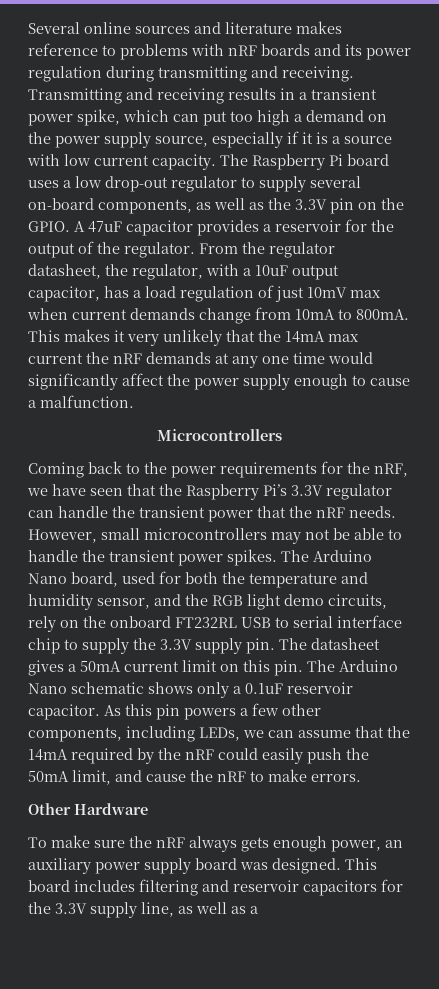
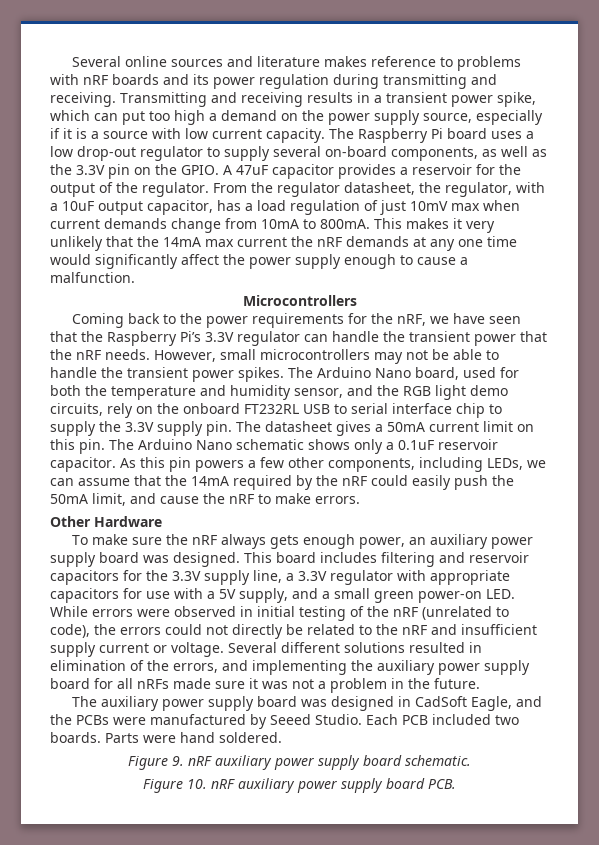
- This board includes filtering and reservoir capacitors for the 3.3V supply line, as well as a
+ This board includes filtering and reservoir capacitors for the 3.3V supply line, a 3.3V regulator with appropriate capacitors for use with a 5V supply, and a small green power-on LED. While errors were observed in initial testing of the nRF (unrelated to code), the errors could not directly be related to the nRF and insufficient supply current or voltage. Several different solutions resulted in elimination of the errors, and implementing the auxiliary power supply board for all nRFs made sure it was not a problem in the future.
+ The auxiliary power supply board was designed in CadSoft Eagle, and the PCBs were manufactured by Seeed Studio. Each PCB included two boards. Parts were hand soldered.
+ Figure 9. nRF auxiliary power supply board schematic.
+ Figure 10. nRF auxiliary power supply board PCB.

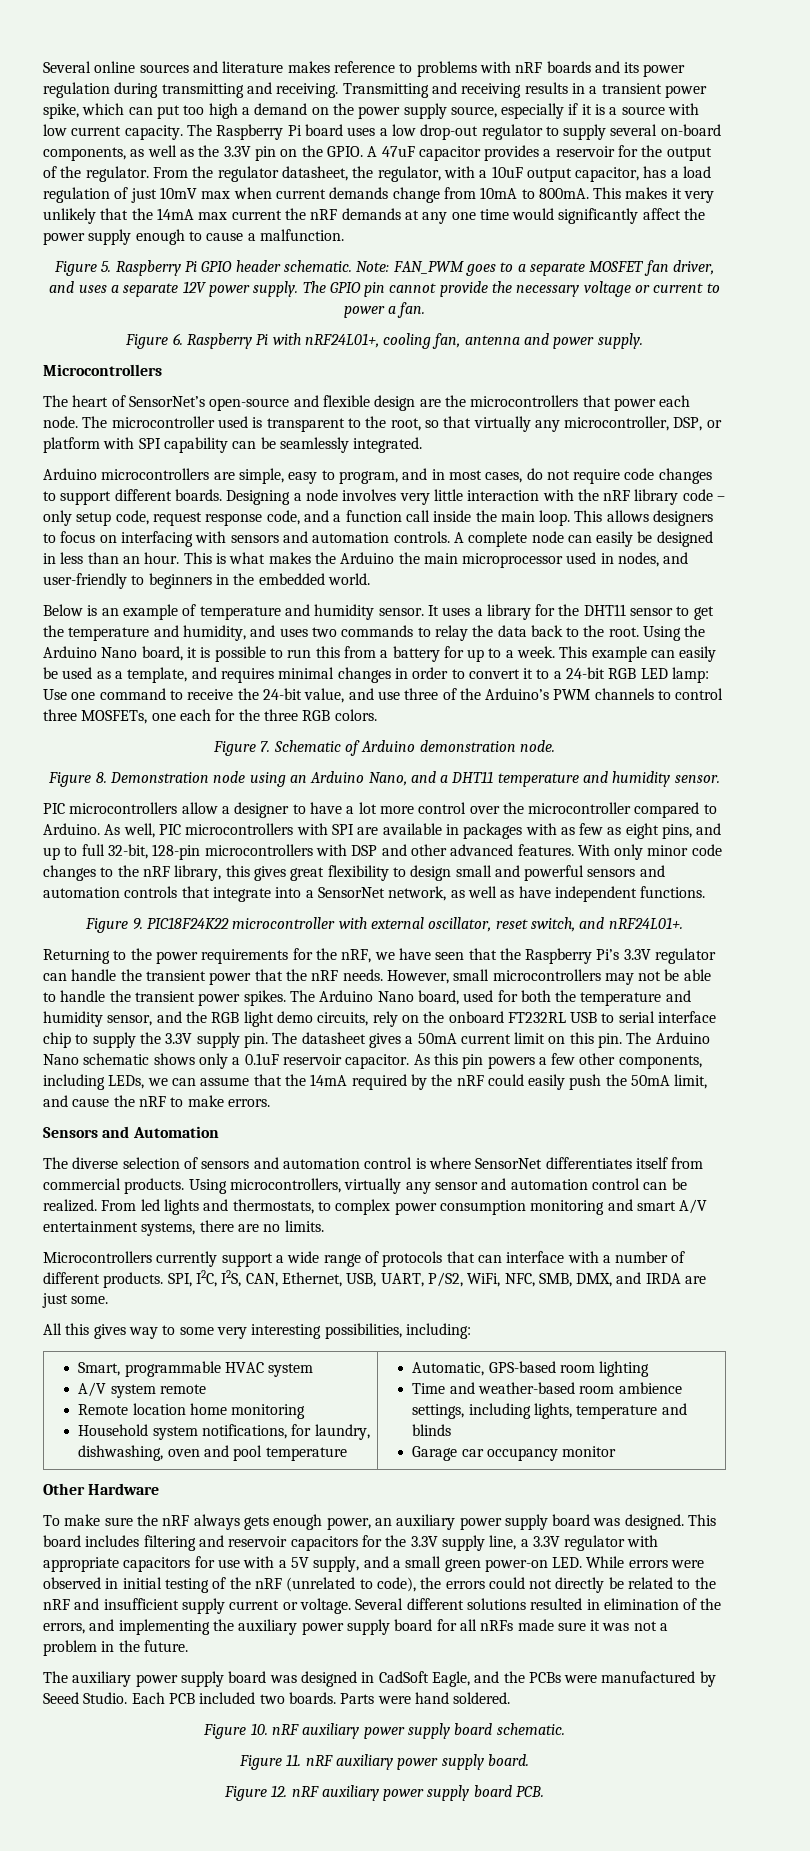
+ Figure 5. Raspberry Pi GPIO header schematic. Note: FAN_PWM goes to a separate MOSFET fan driver, and uses a separate 12V power supply. The GPIO pin cannot provide the necessary voltage or current to power a fan.
+ Figure 6. Raspberry Pi with nRF24L01+, cooling fan, antenna and power supply.
  Microcontrollers
- Coming back to the power requirements for the nRF, we have seen that the Raspberry Pi’s 3.3V regulator can handle the transient power that the nRF needs.
+ The heart of SensorNet’s open-source and flexible design are the microcontrollers that power each node. The microcontroller used is transparent to the root, so that virtually any microcontroller, DSP, or platform with SPI capability can be seamlessly integrated.
+ Arduino microcontrollers are simple, easy to program, and in most cases, do not require code changes to support different boards. Designing a node involves very little interaction with the nRF library code – only setup code, request response code, and a function call inside the main loop. This allows designers to focus on interfacing with sensors and automation controls. A complete node can easily be designed in less than an hour. This is what makes the Arduino the main microprocessor used in nodes, and user-friendly to beginners in the embedded world.
+ Below is an example of temperature and humidity sensor. It uses a library for the DHT11 sensor to get the temperature and humidity, and uses two commands to relay the data back to the root. Using the Arduino Nano board, it is possible to run this from a battery for up to a week. This example can easily be used as a template, and requires minimal changes in order to convert it to a 24-bit RGB LED lamp: Use one command to receive the 24-bit value, and use three of the Arduino’s PWM channels to control three MOSFETs, one each for the three RGB colors.
+ Figure 7. Schematic of Arduino demonstration node.
+ Figure 8. Demonstration node using an Arduino Nano, and a DHT11 temperature and humidity sensor.
+ PIC microcontrollers allow a designer to have a lot more control over the microcontroller compared to Arduino. As well, PIC microcontrollers with SPI are available in packages with as few as eight pins, and up to full 32-bit, 128-pin microcontrollers with DSP and other advanced features. With only minor code changes to the nRF library, this gives great flexibility to design small and powerful sensors and automation controls that integrate into a SensorNet network, as well as have independent functions.
+ Figure 9. PIC18F24K22 microcontroller with external oscillator, reset switch, and nRF24L01+.
+ Returning to the power requirements for the nRF, we have seen that the Raspberry Pi’s 3.3V regulator can handle the transient power that the nRF needs.
+ Sensors and Automation
+ The diverse selection of sensors and automation control is where SensorNet differentiates itself from commercial products. Using microcontrollers, virtually any sensor and automation control can be realized. From led lights and thermostats, to complex power consumption monitoring and smart A/V entertainment systems, there are no limits.
+ Microcontrollers currently support a wide range of protocols that can interface with a number of different products. SPI, I2C, I2S, CAN, Ethernet, USB, UART, P/S2, WiFi, NFC, SMB, DMX, and IRDA are just some.
+ All this gives way to some very interesting possibilities, including:
+ Smart, programmable HVAC system
+ A/V system remote
+ Remote location home monitoring
+ Household system notifications, for laundry, dishwashing, oven and pool temperature | Automatic, GPS-based room lighting
+ Time and weather-based room ambience settings, including lights, temperature and blinds
+ Garage car occupancy monitor
- Figure 9. nRF auxiliary power supply board schematic.
+ Figure 10. nRF auxiliary power supply board schematic.
- Figure 10. nRF auxiliary power supply board PCB.
+ Figure 11. nRF auxiliary power supply board.
+ Figure 12. nRF auxiliary power supply board PCB.

